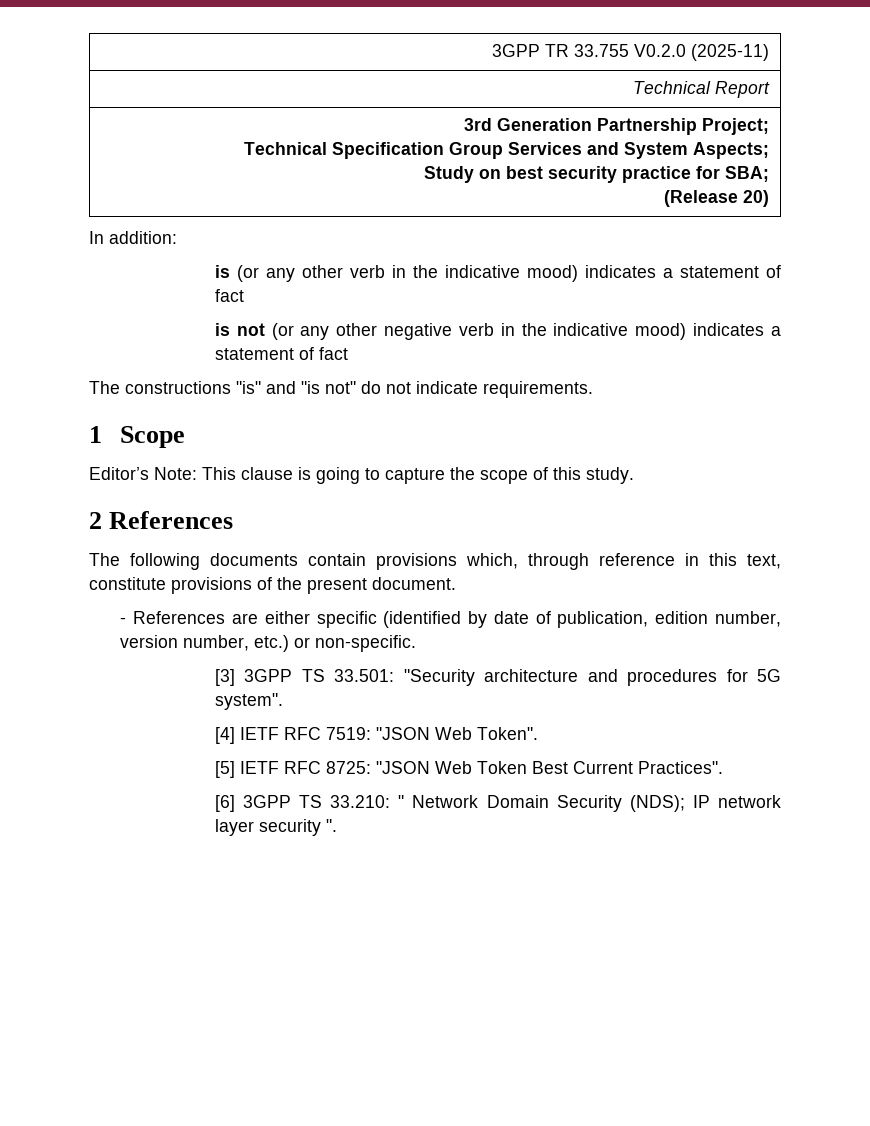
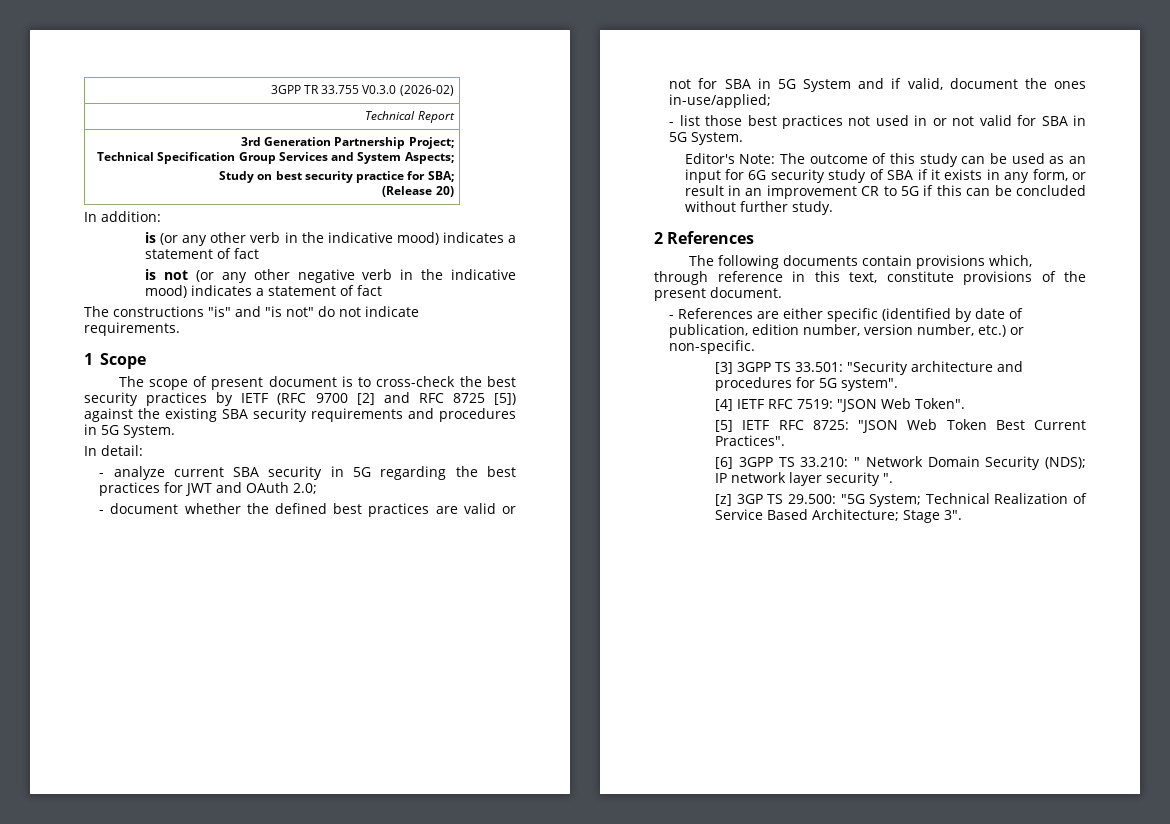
- 3GPP TR 33.755 V0.2.0 (2025-11)
+ 3GPP TR 33.755 V0.3.0 (2026-02)
- Editor’s Note: This clause is going to capture the scope of this study.
+ The scope of present document is to cross-check the best security practices by IETF (RFC 9700 [2] and RFC 8725 [5]) against the existing SBA security requirements and procedures in 5G System.
+ In detail:
+ - analyze current SBA security in 5G regarding the best practices for JWT and OAuth 2.0;
+ - document whether the defined best practices are valid or not for SBA in 5G System and if valid, document the ones in-use/applied;
+ - list those best practices not used in or not valid for SBA in 5G System.
+ Editor's Note: The outcome of this study can be used as an input for 6G security study of SBA if it exists in any form, or result in an improvement CR to 5G if this can be concluded without further study.
+ [z] 3GP TS 29.500: "5G System; Technical Realization of Service Based Architecture; Stage 3".

